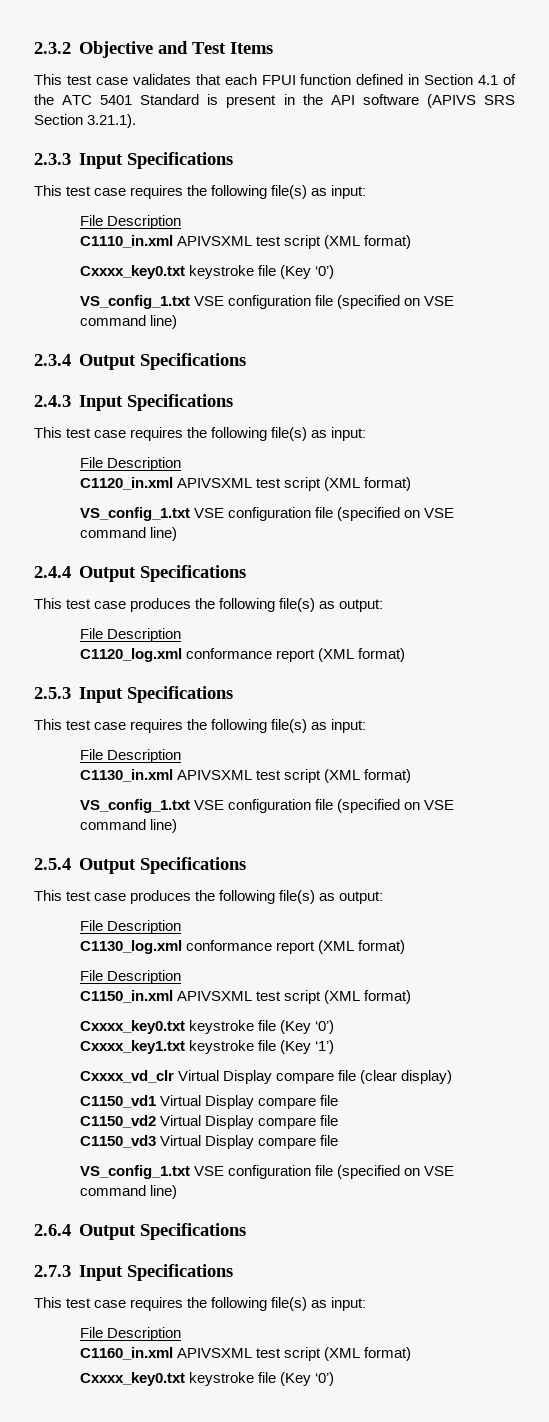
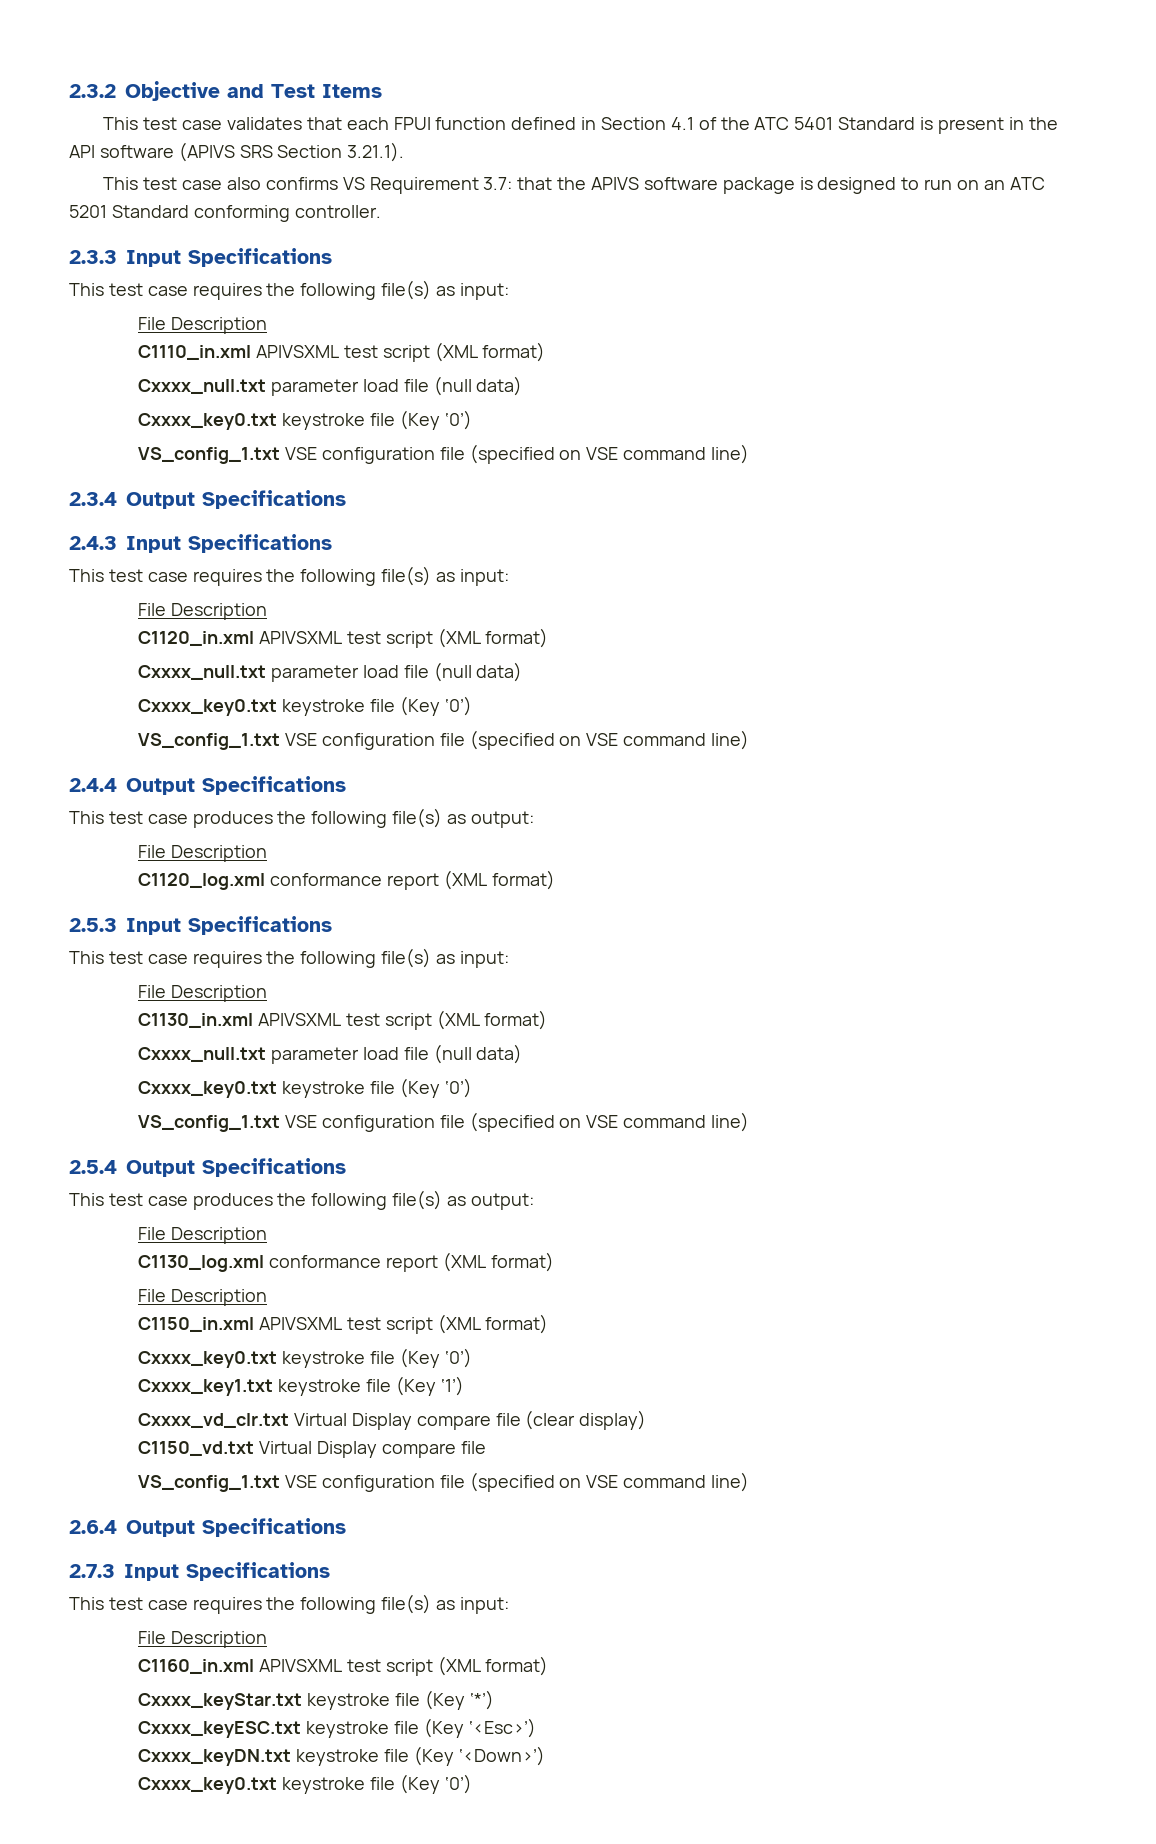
+ This test case also confirms VS Requirement 3.7: that the APIVS software package is designed to run on an ATC 5201 Standard conforming controller.
  C1110_in.xml APIVSXML test script (XML format)
+ Cxxxx_null.txt parameter load file (null data)
  C1120_in.xml APIVSXML test script (XML format)
+ Cxxxx_null.txt parameter load file (null data)
+ Cxxxx_key0.txt keystroke file (Key ‘0’)
  C1130_in.xml APIVSXML test script (XML format)
+ Cxxxx_null.txt parameter load file (null data)
+ Cxxxx_key0.txt keystroke file (Key ‘0’)
- Cxxxx_vd_clr Virtual Display compare file (clear display)
+ Cxxxx_vd_clr.txt Virtual Display compare file (clear display)
- C1150_vd1 Virtual Display compare file
- C1150_vd2 Virtual Display compare file
- C1150_vd3 Virtual Display compare file
+ C1150_vd.txt Virtual Display compare file
+ Cxxxx_keyStar.txt keystroke file (Key ‘*’)
+ Cxxxx_keyESC.txt keystroke file (Key ‘<Esc>’)
+ Cxxxx_keyDN.txt keystroke file (Key ‘<Down>’)

